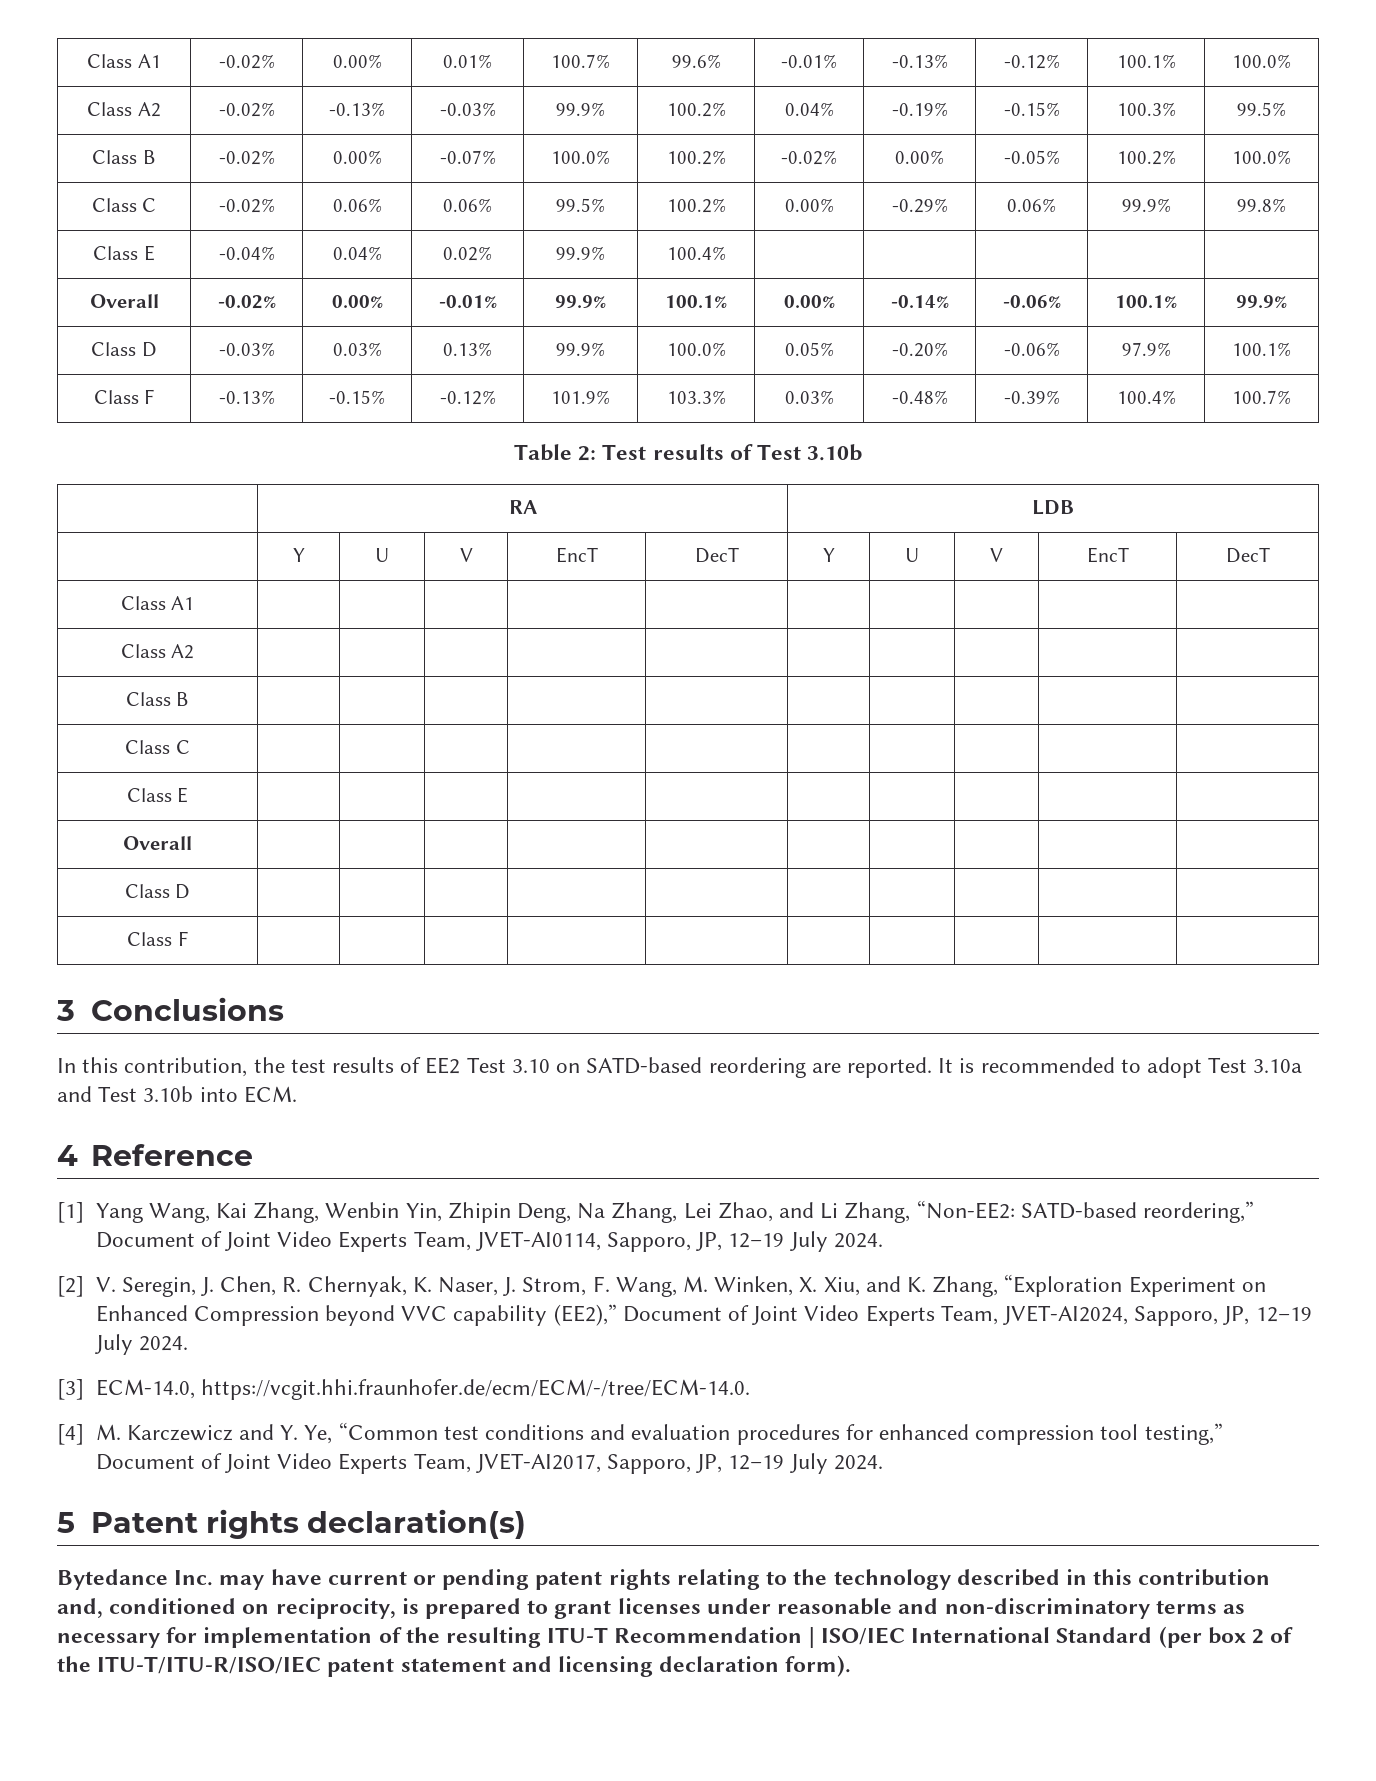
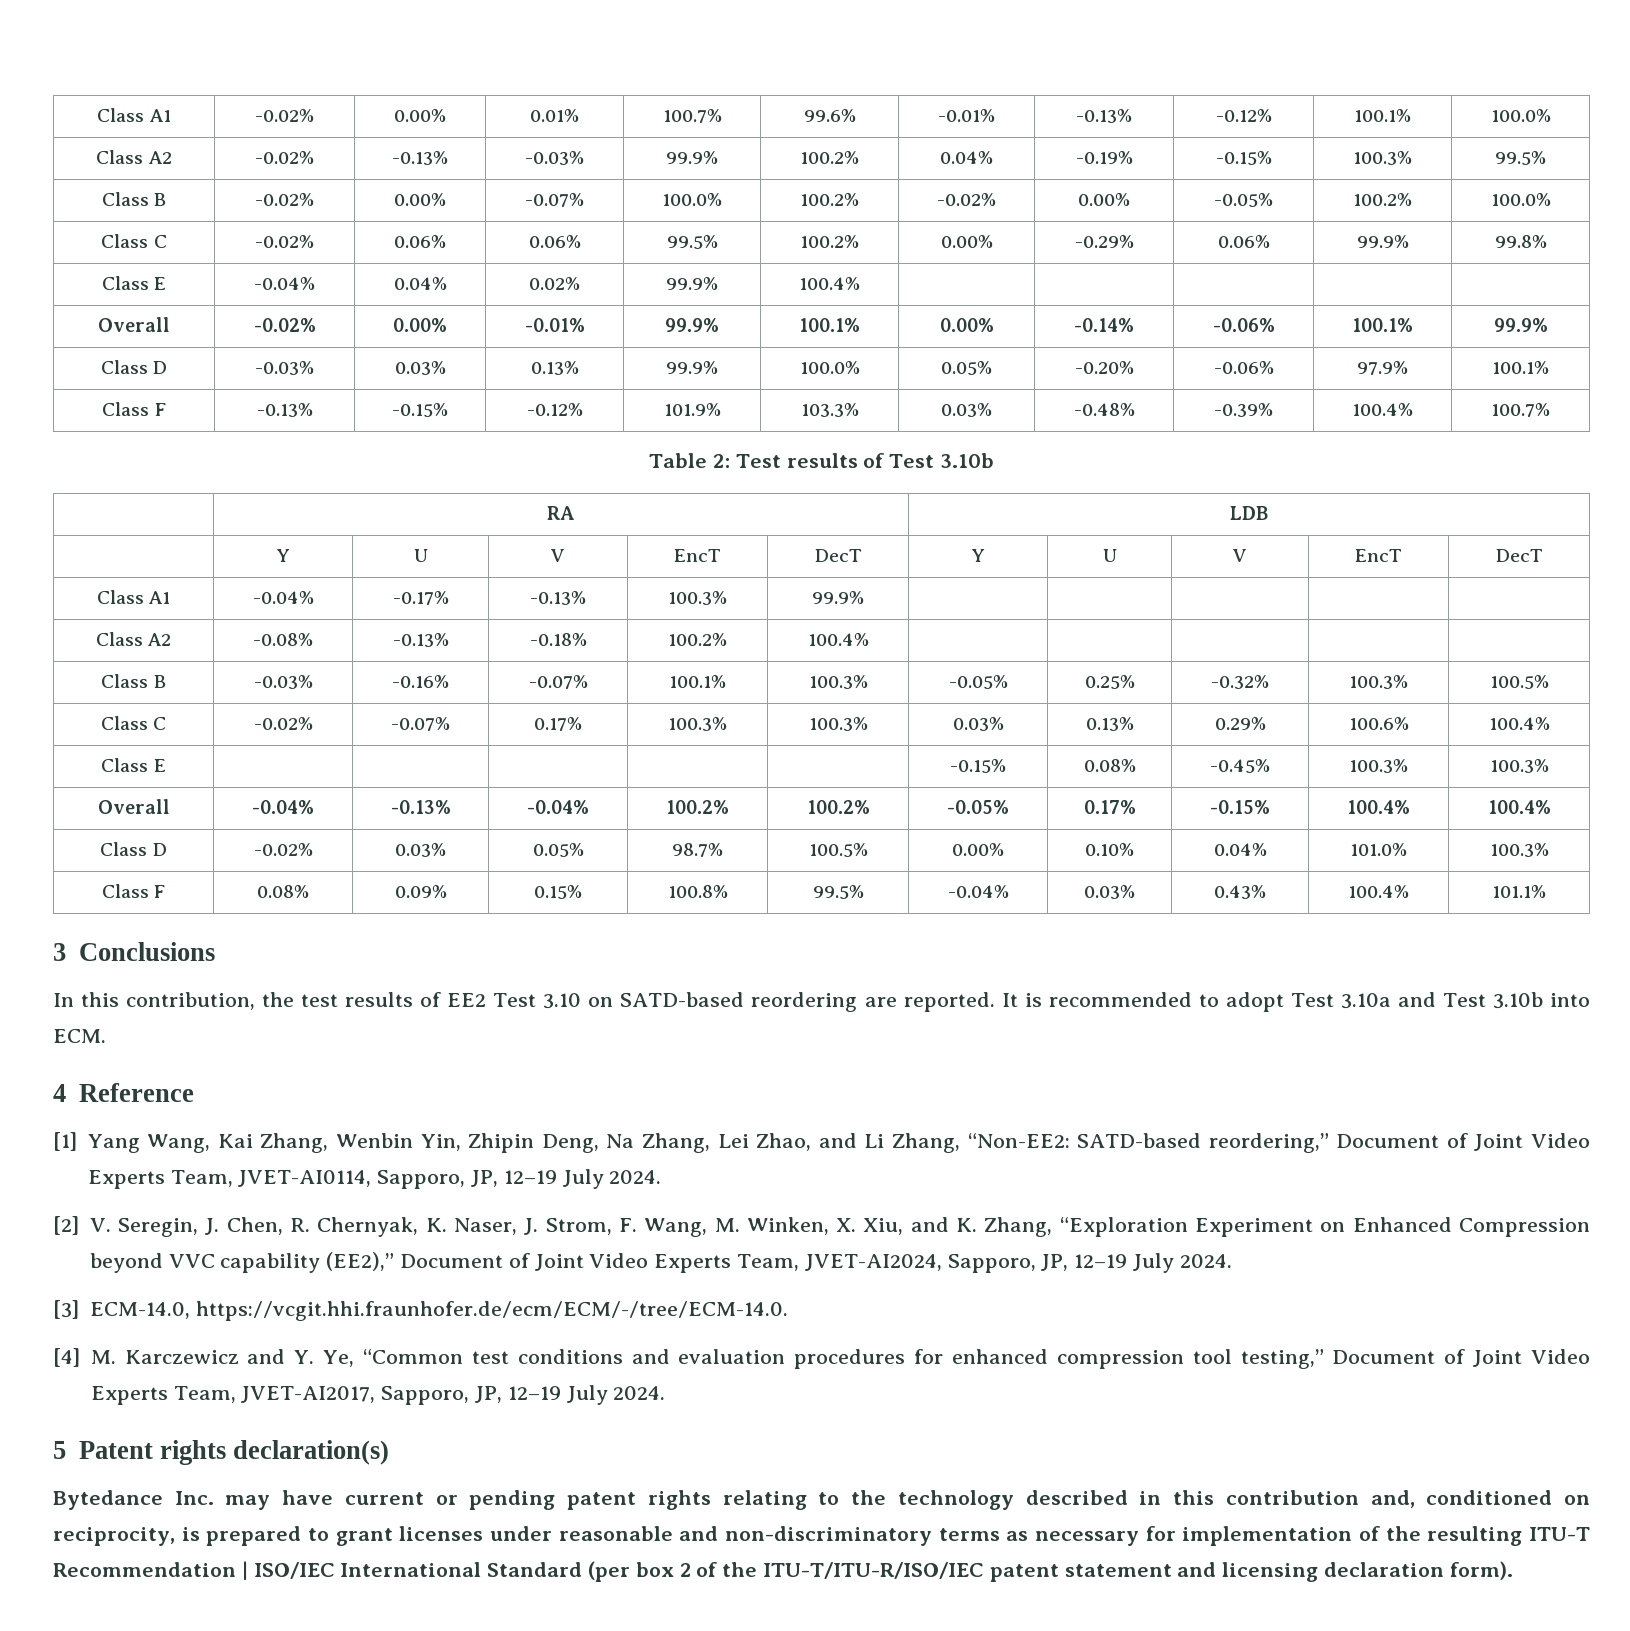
- Class A1 | | | | | | | | | |
- Class A2 | | | | | | | | | |
- Class B | | | | | | | | | |
- Class C | | | | | | | | | |
- Class E | | | | | | | | | |
- Overall | | | | | | | | | |
- Class D | | | | | | | | | |
- Class F | | | | | | | | | |
+ Class A1 | -0.04% | -0.17% | -0.13% | 100.3% | 99.9% | | | | |
+ Class A2 | -0.08% | -0.13% | -0.18% | 100.2% | 100.4% | | | | |
+ Class B | -0.03% | -0.16% | -0.07% | 100.1% | 100.3% | -0.05% | 0.25% | -0.32% | 100.3% | 100.5%
+ Class C | -0.02% | -0.07% | 0.17% | 100.3% | 100.3% | 0.03% | 0.13% | 0.29% | 100.6% | 100.4%
+ Class E | | | | | | -0.15% | 0.08% | -0.45% | 100.3% | 100.3%
+ Overall | -0.04% | -0.13% | -0.04% | 100.2% | 100.2% | -0.05% | 0.17% | -0.15% | 100.4% | 100.4%
+ Class D | -0.02% | 0.03% | 0.05% | 98.7% | 100.5% | 0.00% | 0.10% | 0.04% | 101.0% | 100.3%
+ Class F | 0.08% | 0.09% | 0.15% | 100.8% | 99.5% | -0.04% | 0.03% | 0.43% | 100.4% | 101.1%

